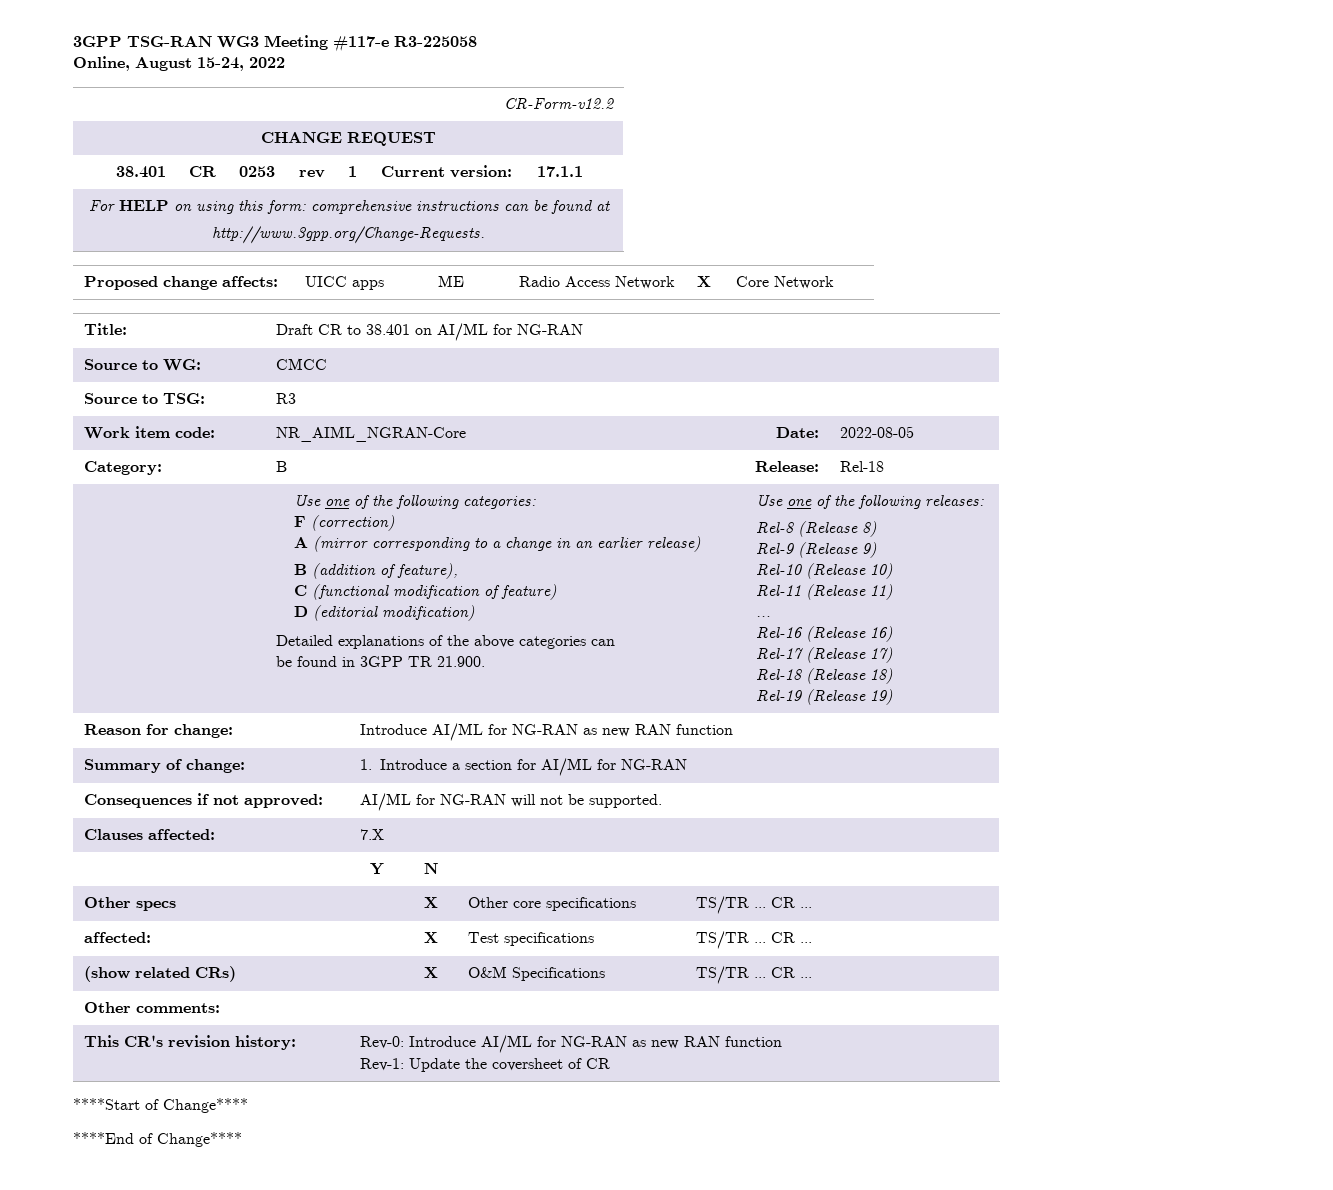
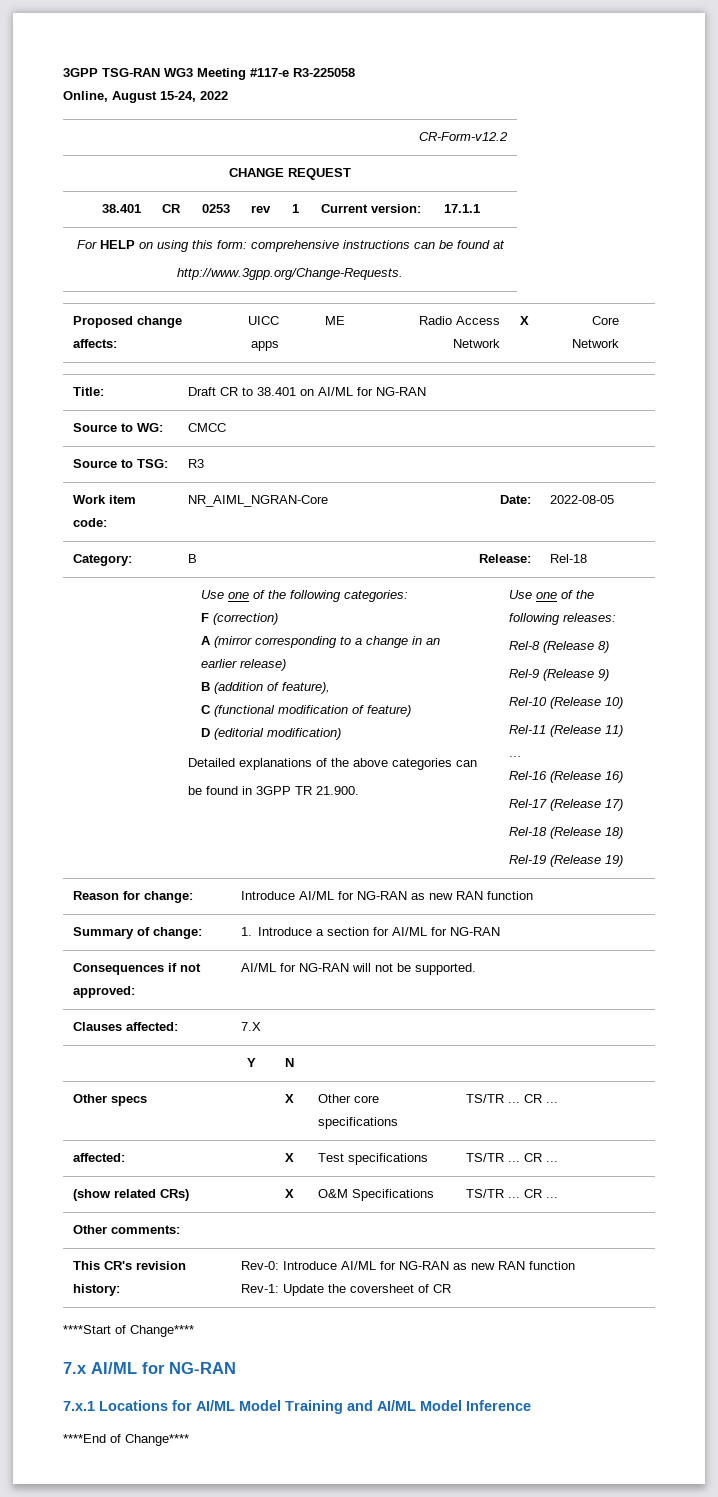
+ 7.x AI/ML for NG-RAN
+ 7.x.1 Locations for AI/ML Model Training and AI/ML Model Inference

